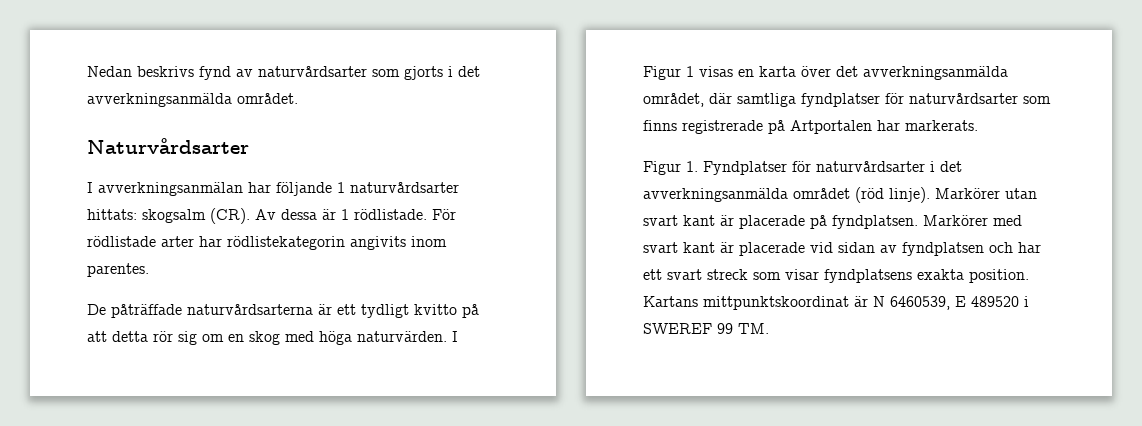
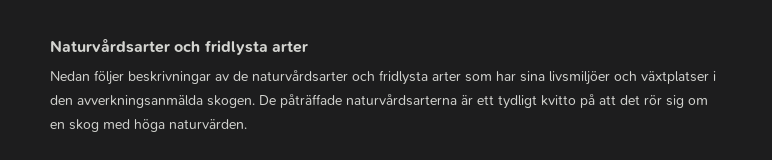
- Nedan beskrivs fynd av naturvårdsarter som gjorts i det avverkningsanmälda området.
- Naturvårdsarter
- I avverkningsanmälan har följande 1 naturvårdsarter hittats: skogsalm (CR). Av dessa är 1 rödlistade. För rödlistade arter har rödlistekategorin angivits inom parentes.
- De påträffade naturvårdsarterna är ett tydligt kvitto på att detta rör sig om en skog med höga naturvärden. I Figur 1 visas en karta över det avverkningsanmälda området, där samtliga fyndplatser för naturvårdsarter som finns registrerade på Artportalen har markerats.
- Figur 1. Fyndplatser för naturvårdsarter i det avverkningsanmälda området (röd linje). Markörer utan svart kant är placerade på fyndplatsen. Markörer med svart kant är placerade vid sidan av fyndplatsen och har ett svart streck som visar fyndplatsens exakta position. Kartans mittpunktskoordinat är N 6460539, E 489520 i SWEREF 99 TM.
+ Naturvårdsarter och fridlysta arter
+ Nedan följer beskrivningar av de naturvårdsarter och fridlysta arter som har sina livsmiljöer och växtplatser i den avverkningsanmälda skogen. De påträffade naturvårdsarterna är ett tydligt kvitto på att det rör sig om en skog med höga naturvärden.

